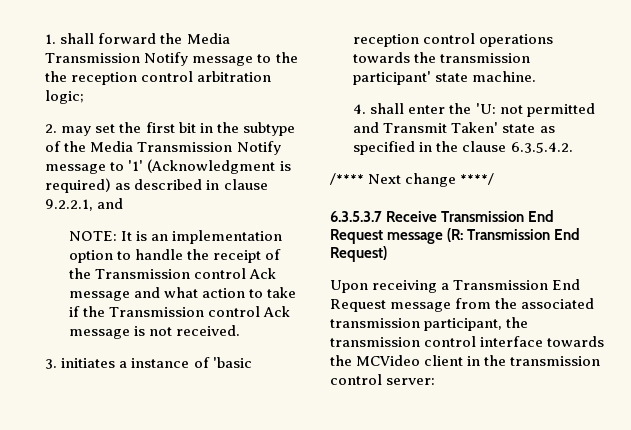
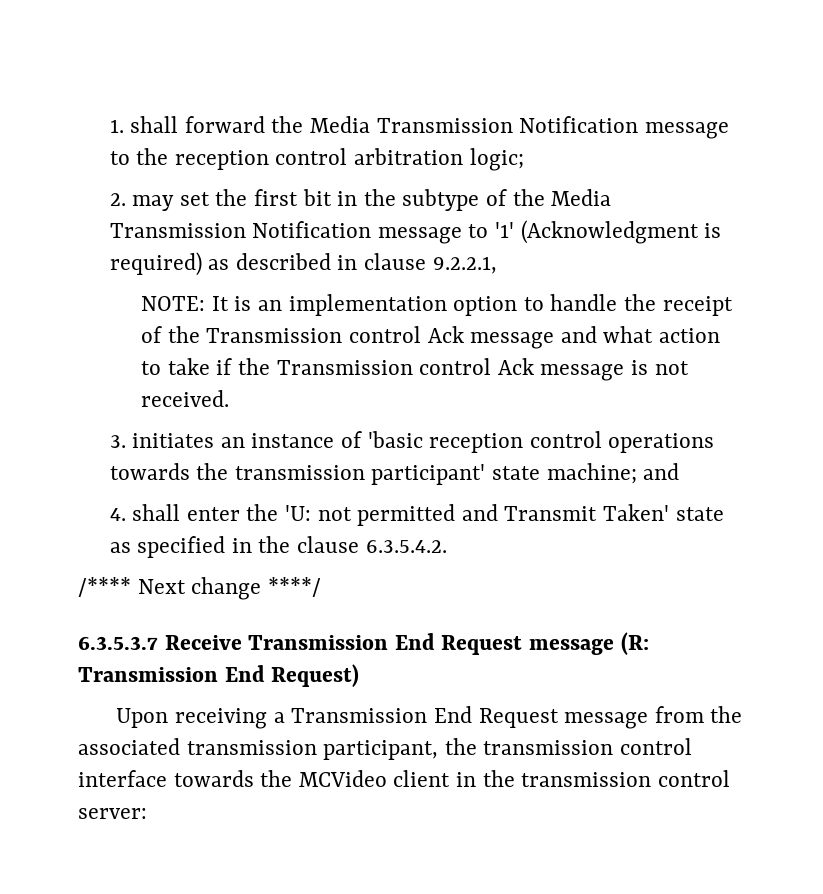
- 1. shall forward the Media Transmission Notify message to the the reception control arbitration logic;
+ 1. shall forward the Media Transmission Notification message to the reception control arbitration logic;
- 2. may set the first bit in the subtype of the Media Transmission Notify message to '1' (Acknowledgment is required) as described in clause 9.2.2.1, and
+ 2. may set the first bit in the subtype of the Media Transmission Notification message to '1' (Acknowledgment is required) as described in clause 9.2.2.1,
- 3. initiates a instance of 'basic reception control operations towards the transmission participant' state machine.
+ 3. initiates an instance of 'basic reception control operations towards the transmission participant' state machine; and

